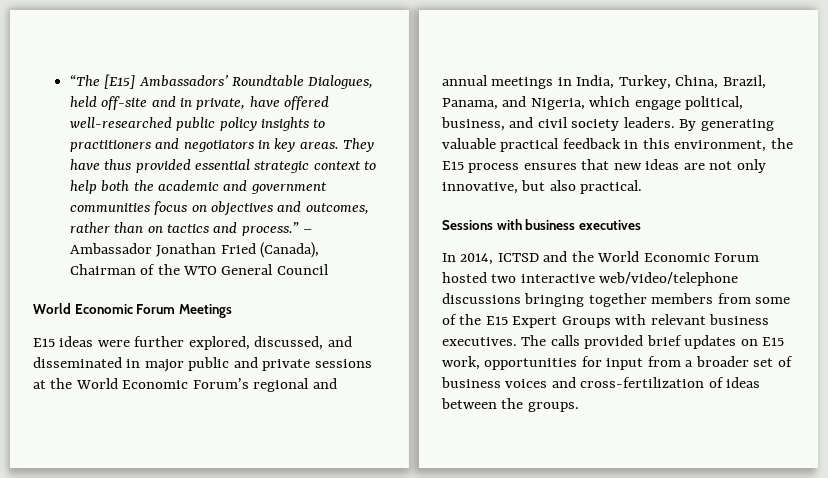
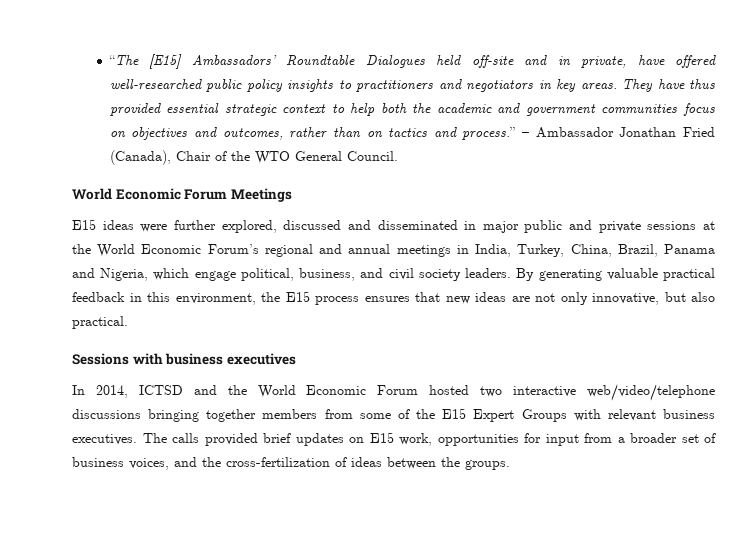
- “The [E15] Ambassadors’ Roundtable Dialogues, held off-site and in private, have offered well-researched public policy insights to practitioners and negotiators in key areas.
+ “The [E15] Ambassadors’ Roundtable Dialogues held off-site and in private, have offered well-researched public policy insights to practitioners and negotiators in key areas.
- – Ambassador Jonathan Fried (Canada), Chairman of the WTO General Council
+ – Ambassador Jonathan Fried (Canada), Chair of the WTO General Council.
- E15 ideas were further explored, discussed, and disseminated in major public and private sessions at the World Economic Forum’s regional and annual meetings in India, Turkey, China, Brazil, Panama, and Nigeria, which engage political, business, and civil society leaders.
+ E15 ideas were further explored, discussed and disseminated in major public and private sessions at the World Economic Forum’s regional and annual meetings in India, Turkey, China, Brazil, Panama and Nigeria, which engage political, business, and civil society leaders.
- The calls provided brief updates on E15 work, opportunities for input from a broader set of business voices and cross-fertilization of ideas between the groups.
+ The calls provided brief updates on E15 work, opportunities for input from a broader set of business voices, and the cross-fertilization of ideas between the groups.

